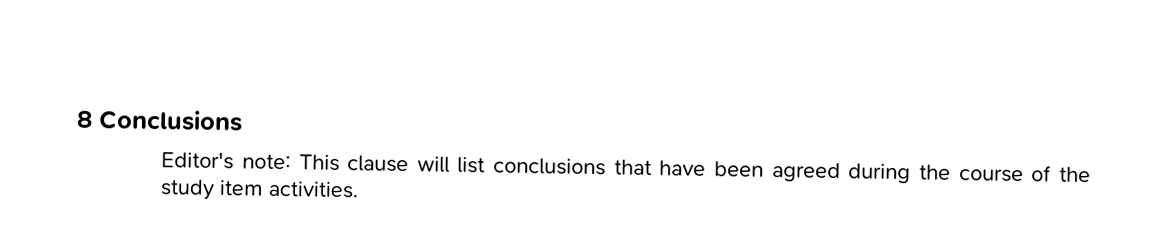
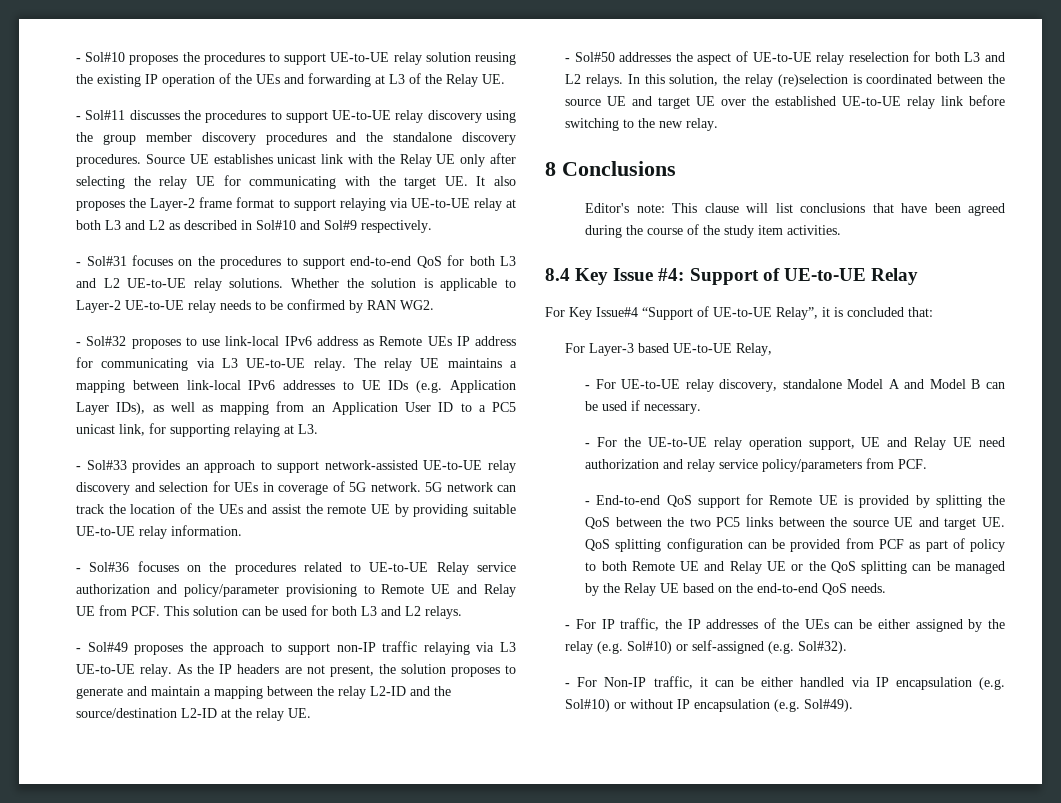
+ - Sol#10 proposes the procedures to support UE-to-UE relay solution reusing the existing IP operation of the UEs and forwarding at L3 of the Relay UE.
+ - Sol#11 discusses the procedures to support UE-to-UE relay discovery using the group member discovery procedures and the standalone discovery procedures. Source UE establishes unicast link with the Relay UE only after selecting the relay UE for communicating with the target UE. It also proposes the Layer-2 frame format to support relaying via UE-to-UE relay at both L3 and L2 as described in Sol#10 and Sol#9 respectively.
+ - Sol#31 focuses on the procedures to support end-to-end QoS for both L3 and L2 UE-to-UE relay solutions. Whether the solution is applicable to Layer-2 UE-to-UE relay needs to be confirmed by RAN WG2.
+ - Sol#32 proposes to use link-local IPv6 address as Remote UEs IP address for communicating via L3 UE-to-UE relay. The relay UE maintains a mapping between link-local IPv6 addresses to UE IDs (e.g. Application Layer IDs), as well as mapping from an Application User ID to a PC5 unicast link, for supporting relaying at L3.
+ - Sol#33 provides an approach to support network-assisted UE-to-UE relay discovery and selection for UEs in coverage of 5G network. 5G network can track the location of the UEs and assist the remote UE by providing suitable UE-to-UE relay information.
+ - Sol#36 focuses on the procedures related to UE-to-UE Relay service authorization and policy/parameter provisioning to Remote UE and Relay UE from PCF. This solution can be used for both L3 and L2 relays.
+ - Sol#49 proposes the approach to support non-IP traffic relaying via L3 UE-to-UE relay. As the IP headers are not present, the solution proposes to generate and maintain a mapping between the relay L2-ID and the source/destination L2-ID at the relay UE.
+ - Sol#50 addresses the aspect of UE-to-UE relay reselection for both L3 and L2 relays. In this solution, the relay (re)selection is coordinated between the source UE and target UE over the established UE-to-UE relay link before switching to the new relay.
+ 8.4 Key Issue #4: Support of UE-to-UE Relay
+ For Key Issue#4 “Support of UE-to-UE Relay”, it is concluded that:
+ For Layer-3 based UE-to-UE Relay,
+ - For UE-to-UE relay discovery, standalone Model A and Model B can be used if necessary.
+ - For the UE-to-UE relay operation support, UE and Relay UE need authorization and relay service policy/parameters from PCF.
+ - End-to-end QoS support for Remote UE is provided by splitting the QoS between the two PC5 links between the source UE and target UE. QoS splitting configuration can be provided from PCF as part of policy to both Remote UE and Relay UE or the QoS splitting can be managed by the Relay UE based on the end-to-end QoS needs.
+ - For IP traffic, the IP addresses of the UEs can be either assigned by the relay (e.g. Sol#10) or self-assigned (e.g. Sol#32).
+ - For Non-IP traffic, it can be either handled via IP encapsulation (e.g. Sol#10) or without IP encapsulation (e.g. Sol#49).

